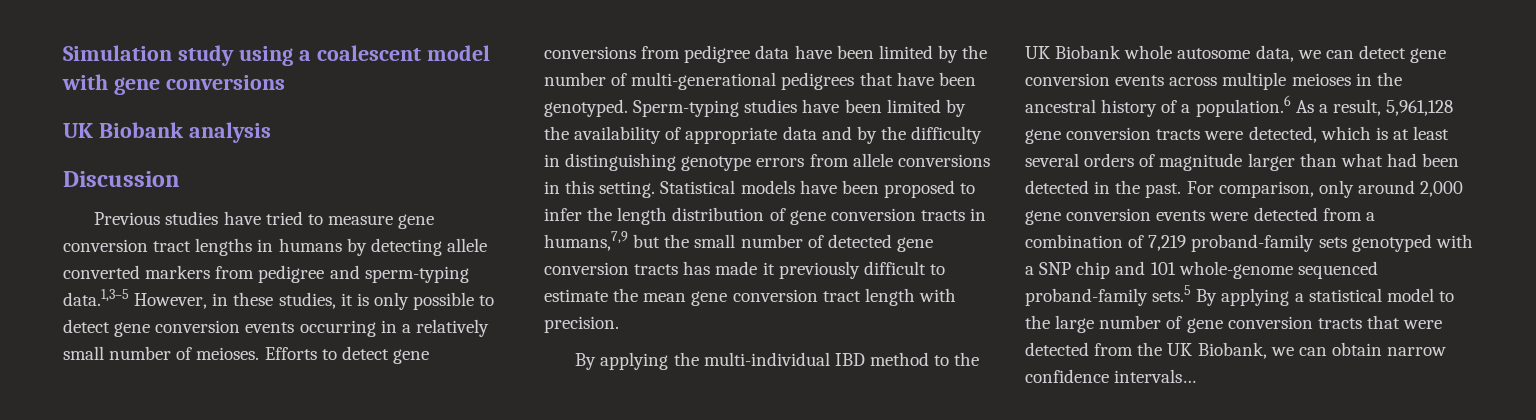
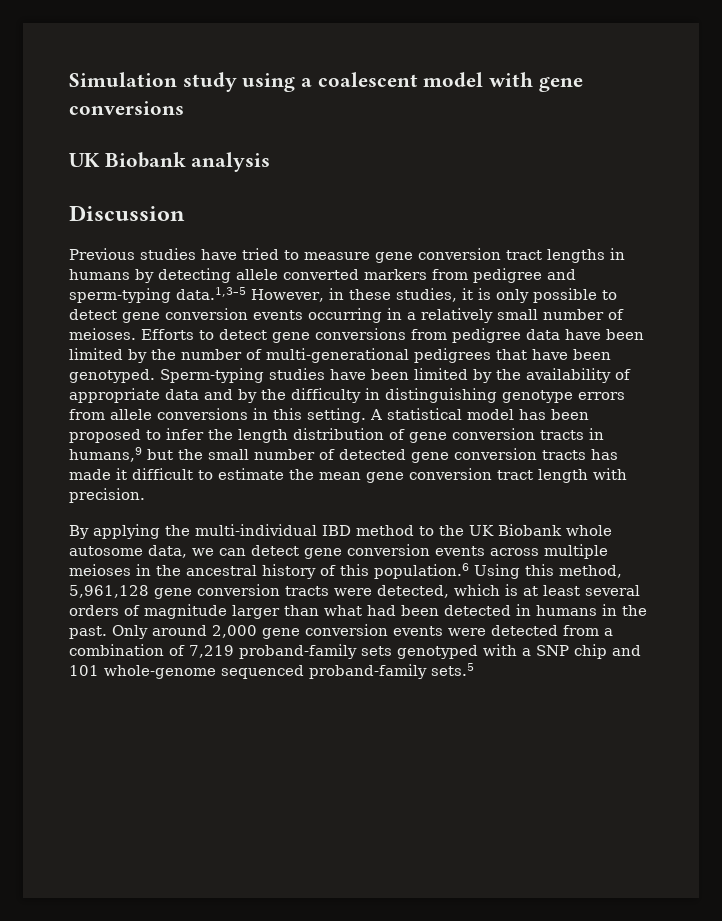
- Statistical models have been proposed to infer the length distribution of gene conversion tracts in humans,7,9 but the small number of detected gene conversion tracts has made it previously difficult to estimate the mean gene conversion tract length with precision.
+ A statistical model has been proposed to infer the length distribution of gene conversion tracts in humans,9 but the small number of detected gene conversion tracts has made it difficult to estimate the mean gene conversion tract length with precision.
- By applying the multi-individual IBD method to the UK Biobank whole autosome data, we can detect gene conversion events across multiple meioses in the ancestral history of a population.6 As a result, 5,961,128 gene conversion tracts were detected, which is at least several orders of magnitude larger than what had been detected in the past. For comparison, only around 2,000 gene conversion events were detected from a combination of 7,219 proband-family sets genotyped with a SNP chip and 101 whole-genome sequenced proband-family sets.5 By applying a statistical model to the large number of gene conversion tracts that were detected from the UK Biobank, we can obtain narrow confidence intervals…
+ By applying the multi-individual IBD method to the UK Biobank whole autosome data, we can detect gene conversion events across multiple meioses in the ancestral history of this population.6 Using this method, 5,961,128 gene conversion tracts were detected, which is at least several orders of magnitude larger than what had been detected in humans in the past. Only around 2,000 gene conversion events were detected from a combination of 7,219 proband-family sets genotyped with a SNP chip and 101 whole-genome sequenced proband-family sets.5

